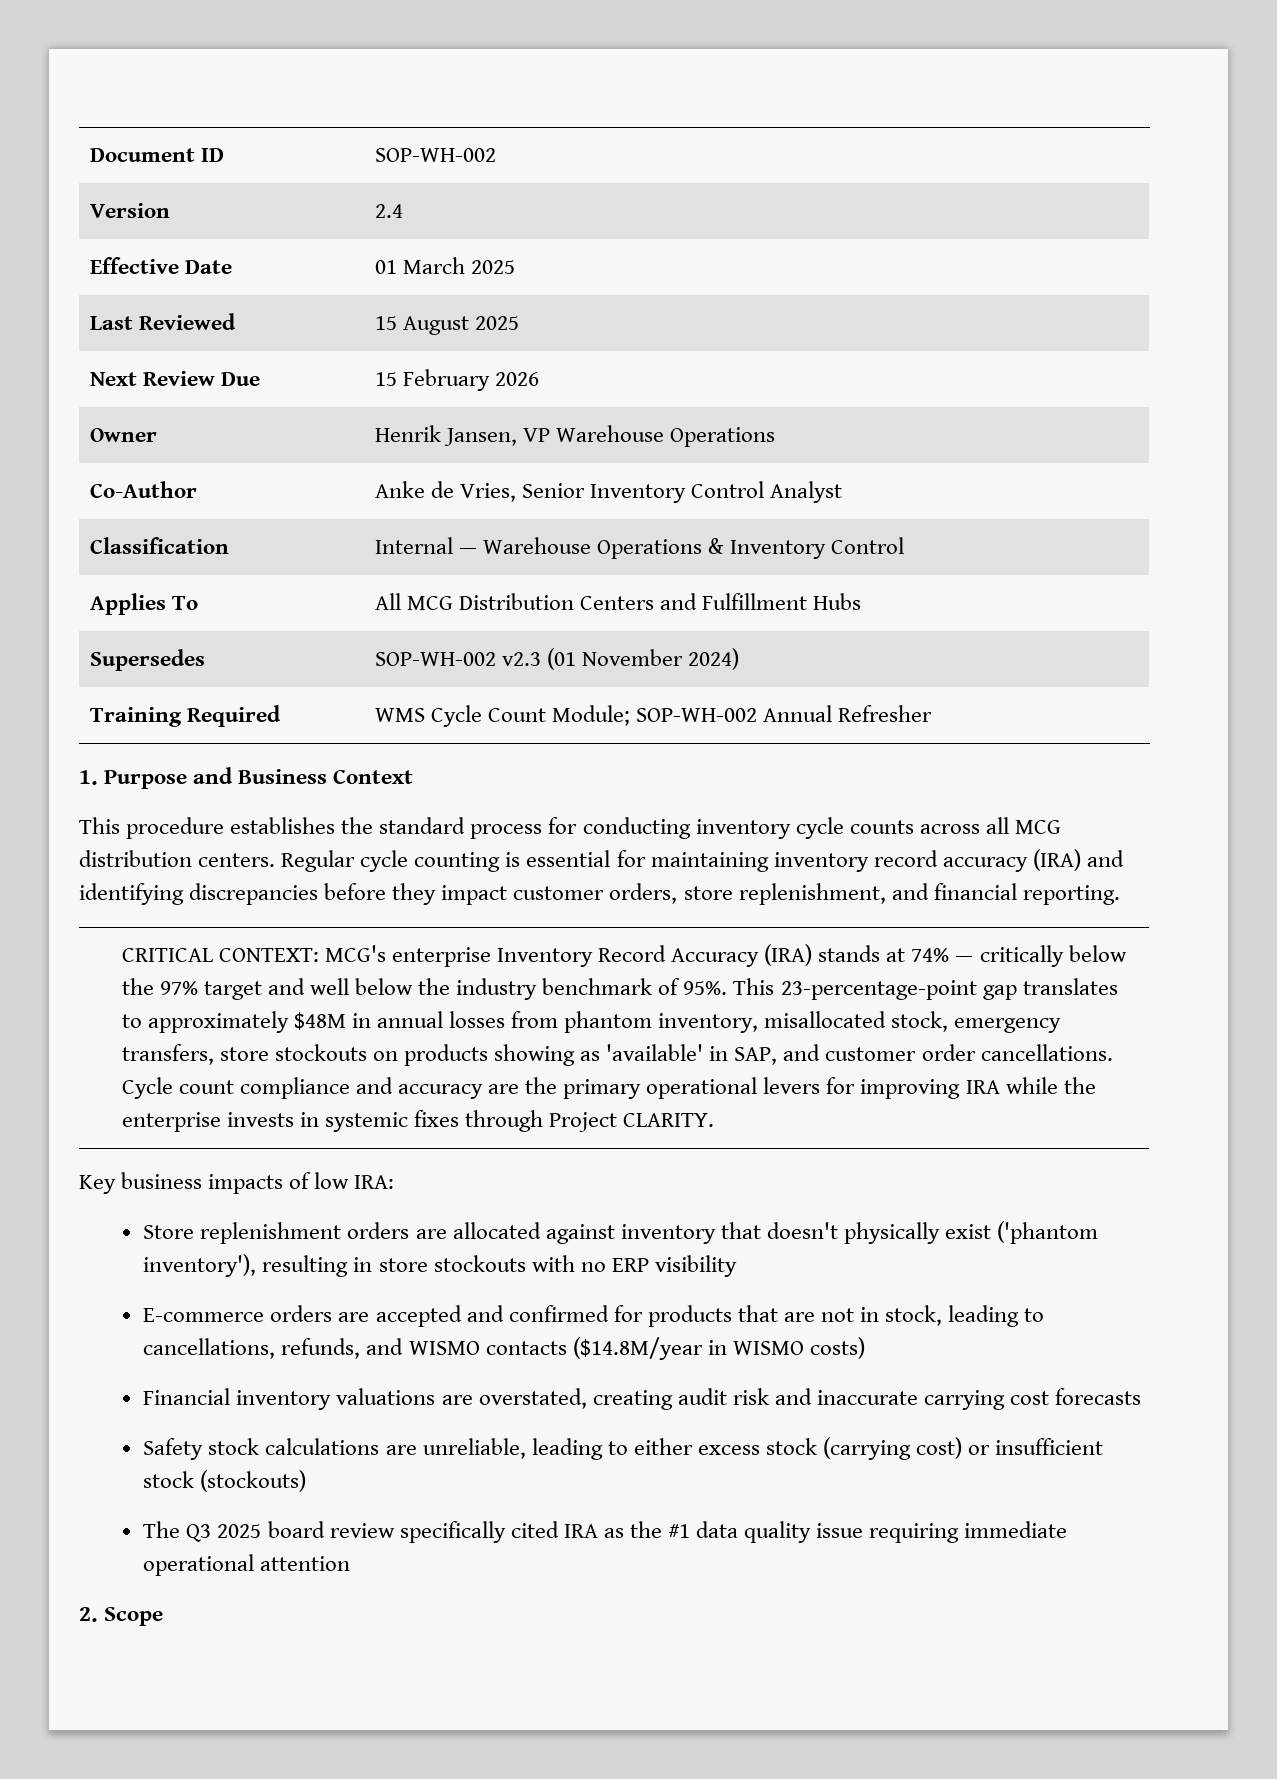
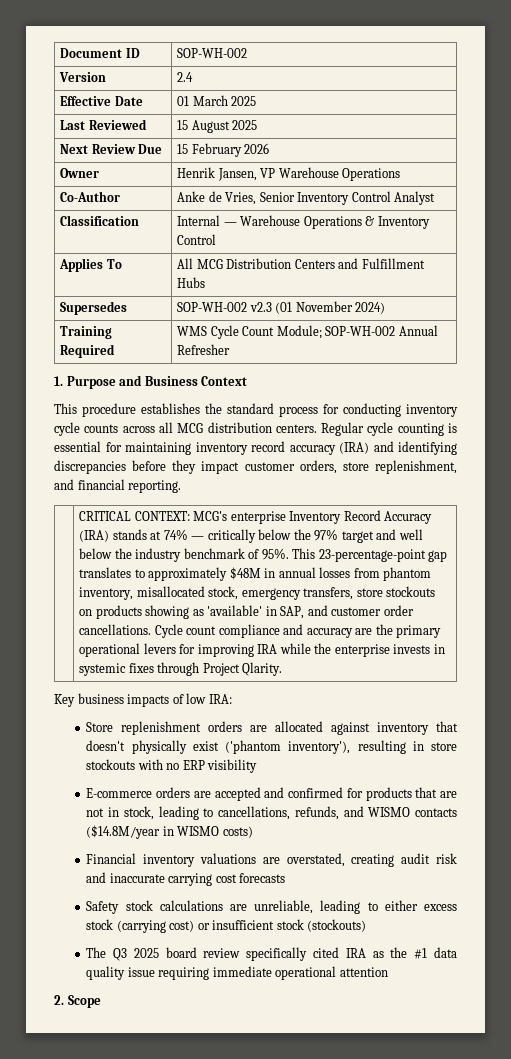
- Cycle count compliance and accuracy are the primary operational levers for improving IRA while the enterprise invests in systemic fixes through Project CLARITY.
+ Cycle count compliance and accuracy are the primary operational levers for improving IRA while the enterprise invests in systemic fixes through Project Qlarity.

